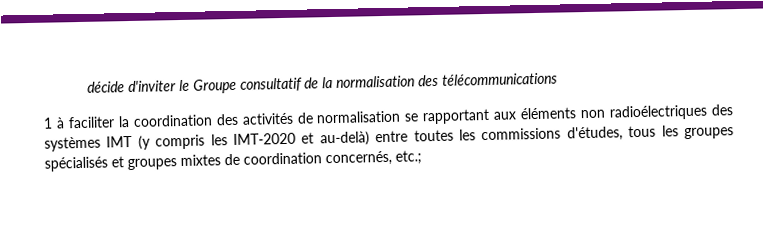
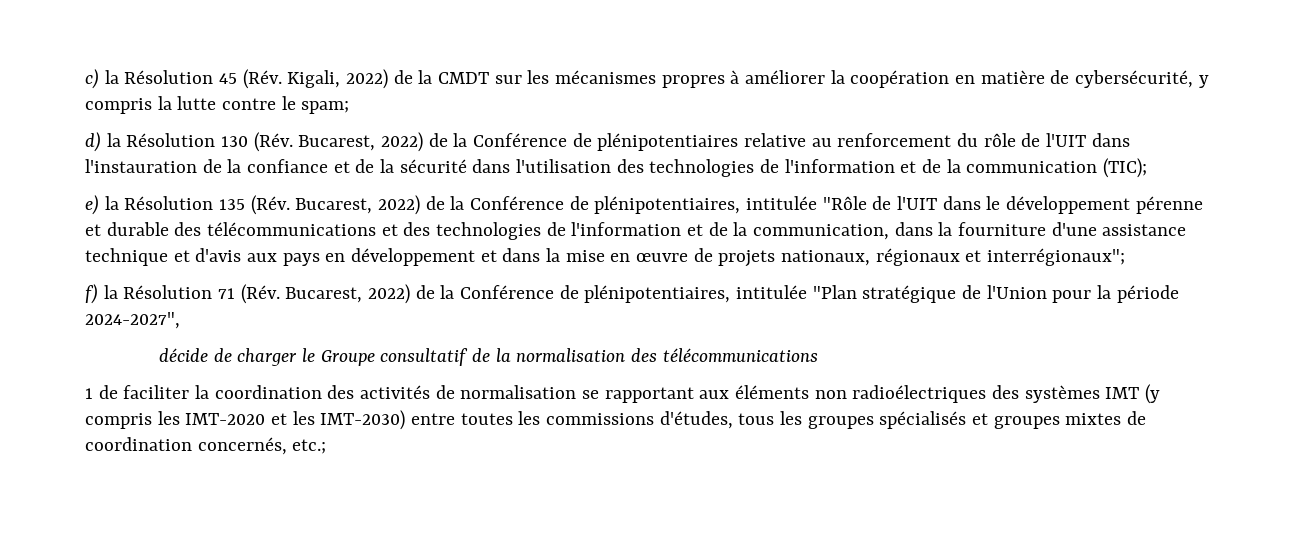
- décide d'inviter le Groupe consultatif de la normalisation des télécommunications
+ c) la Résolution 45 (Rév. Kigali, 2022) de la CMDT sur les mécanismes propres à améliorer la coopération en matière de cybersécurité, y compris la lutte contre le spam;
+ d) la Résolution 130 (Rév. Bucarest, 2022) de la Conférence de plénipotentiaires relative au renforcement du rôle de l'UIT dans l'instauration de la confiance et de la sécurité dans l'utilisation des technologies de l'information et de la communication (TIC);
+ e) la Résolution 135 (Rév. Bucarest, 2022) de la Conférence de plénipotentiaires, intitulée "Rôle de l'UIT dans le développement pérenne et durable des télécommunications et des technologies de l'information et de la communication, dans la fourniture d'une assistance technique et d'avis aux pays en développement et dans la mise en œuvre de projets nationaux, régionaux et interrégionaux";
+ f) la Résolution 71 (Rév. Bucarest, 2022) de la Conférence de plénipotentiaires, intitulée "Plan stratégique de l'Union pour la période 2024-2027",
+ décide de charger le Groupe consultatif de la normalisation des télécommunications
- 1 à faciliter la coordination des activités de normalisation se rapportant aux éléments non radioélectriques des systèmes IMT (y compris les IMT-2020 et au-delà) entre toutes les commissions d'études, tous les groupes spécialisés et groupes mixtes de coordination concernés, etc.;
+ 1 de faciliter la coordination des activités de normalisation se rapportant aux éléments non radioélectriques des systèmes IMT (y compris les IMT-2020 et les IMT-2030) entre toutes les commissions d'études, tous les groupes spécialisés et groupes mixtes de coordination concernés, etc.;

